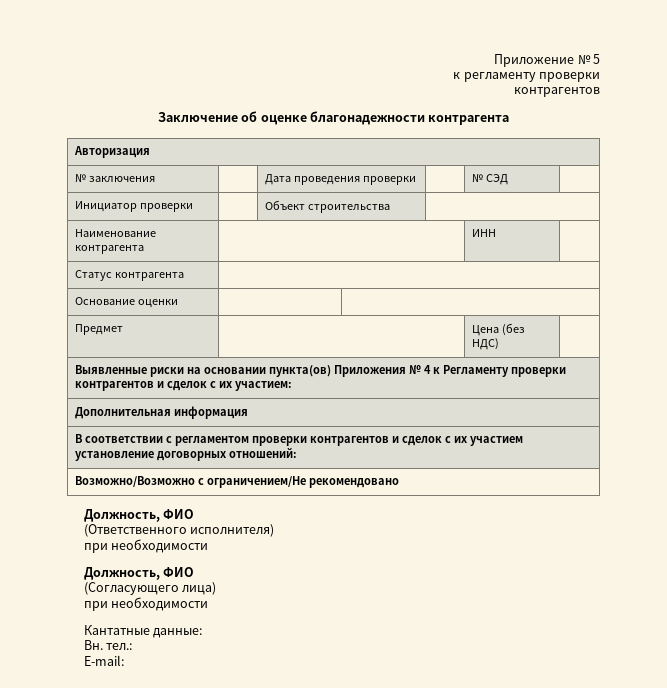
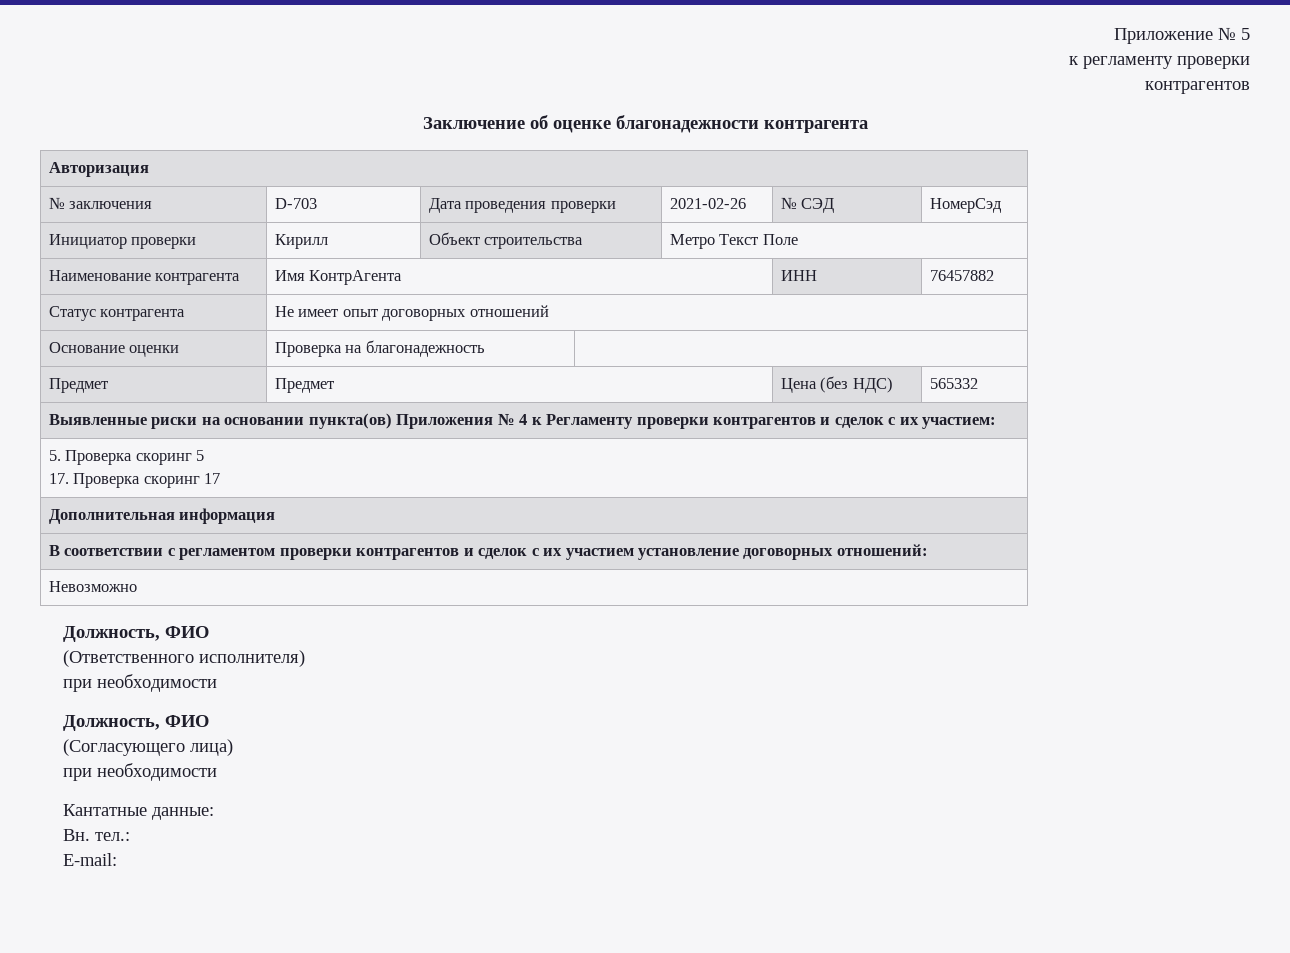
- № заключения | | Дата проведения проверки | | № СЭД |
+ № заключения | D-703 | Дата проведения проверки | 2021-02-26 | № СЭД | НомерСэд
- Инициатор проверки | | Объект строительства |
+ Инициатор проверки | Кирилл | Объект строительства | Метро Текст Поле
- Наименование контрагента | | ИНН |
+ Наименование контрагента | Имя КонтрАгента | ИНН | 76457882
- Статус контрагента |
+ Статус контрагента | Не имеет опыт договорных отношений
- Основание оценки | |
- Предмет | | Цена (без НДС) |
+ Основание оценки | Проверка на благонадежность |
+ Предмет | Предмет | Цена (без НДС) | 565332
+ 5. Проверка скоринг 5
+ 17. Проверка скоринг 17
- Возможно/Возможно с ограничением/Не рекомендовано
+ Невозможно

